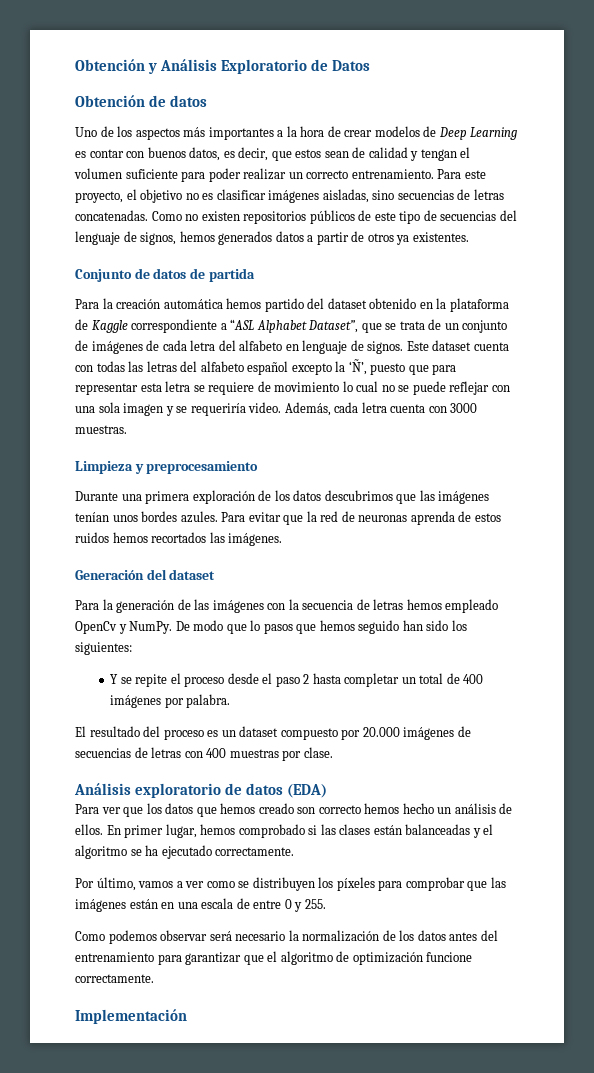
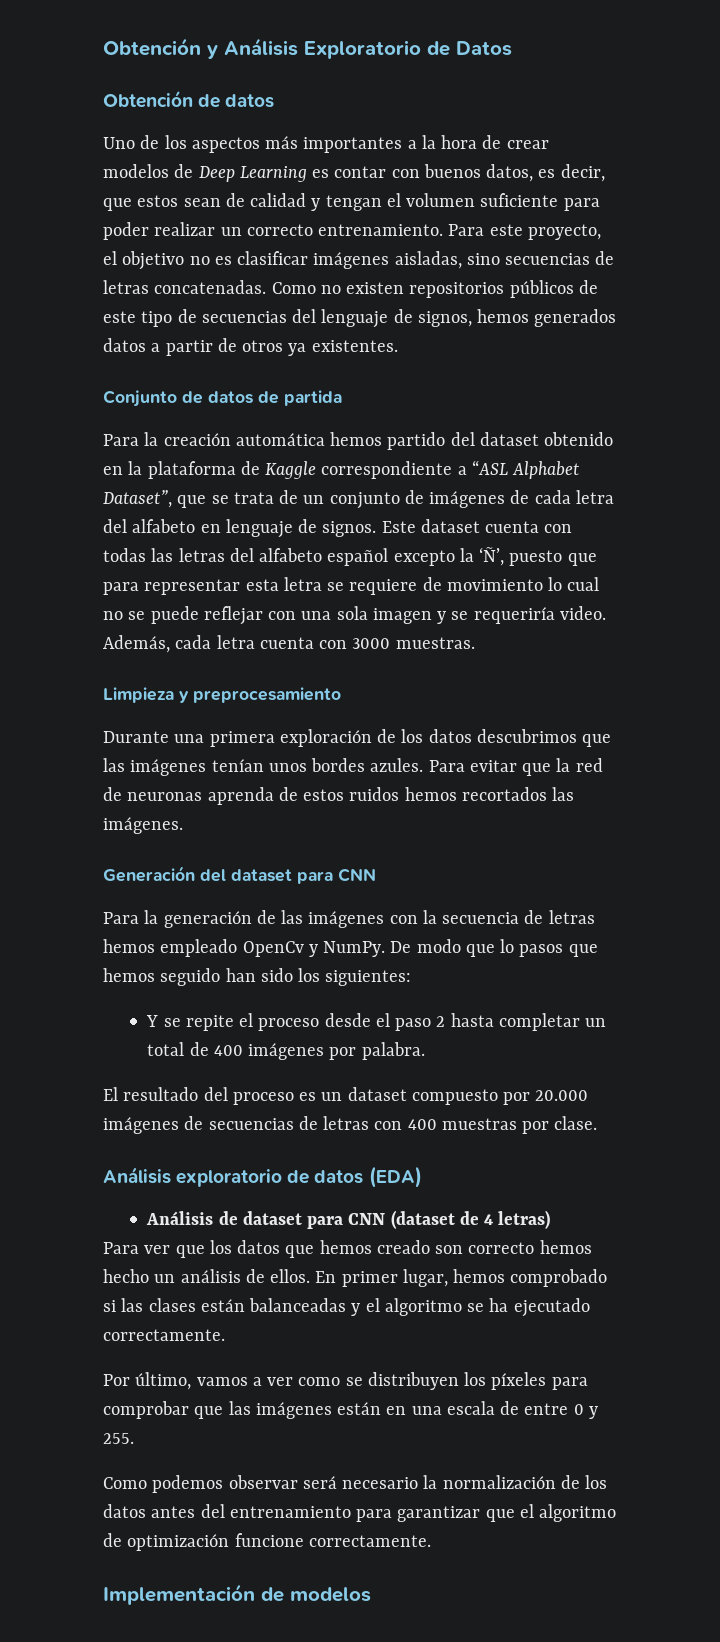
- Generación del dataset
+ Generación del dataset para CNN
+ Análisis de dataset para CNN (dataset de 4 letras)
- Implementación
+ Implementación de modelos

